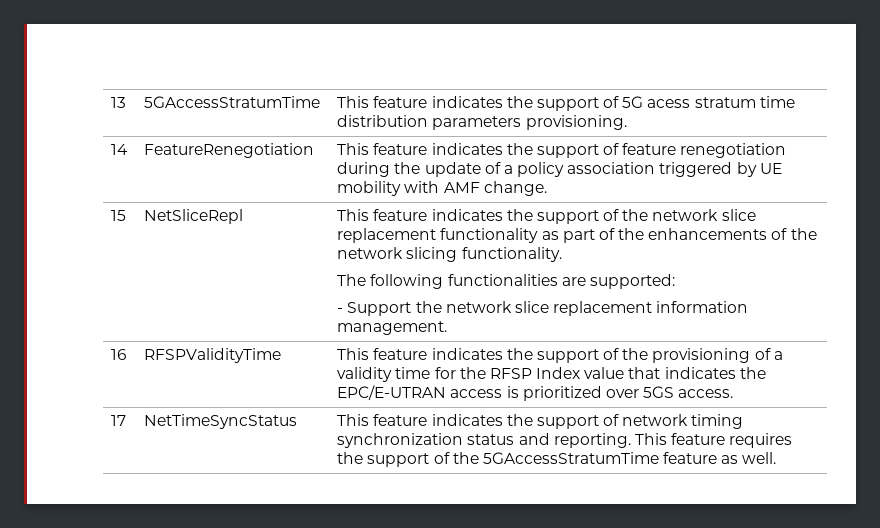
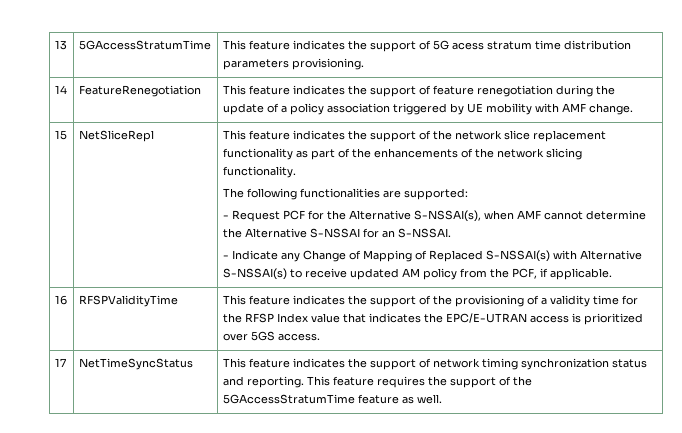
- - Support the network slice replacement information management.
+ - Request PCF for the Alternative S-NSSAI(s), when AMF cannot determine the Alternative S-NSSAI for an S-NSSAI.
+ - Indicate any Change of Mapping of Replaced S-NSSAI(s) with Alternative S-NSSAI(s) to receive updated AM policy from the PCF, if applicable.

